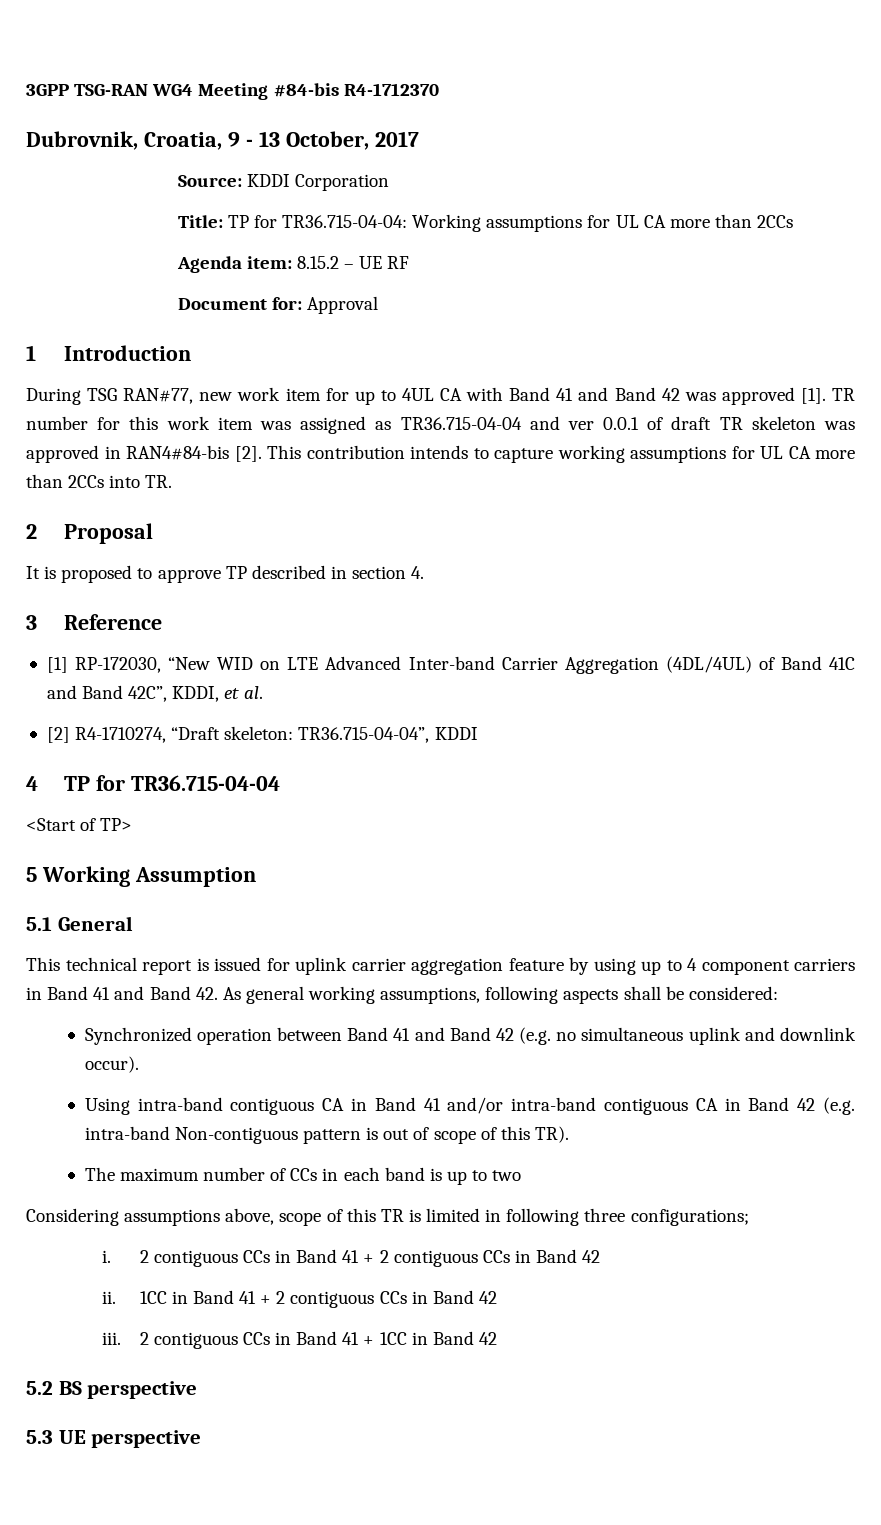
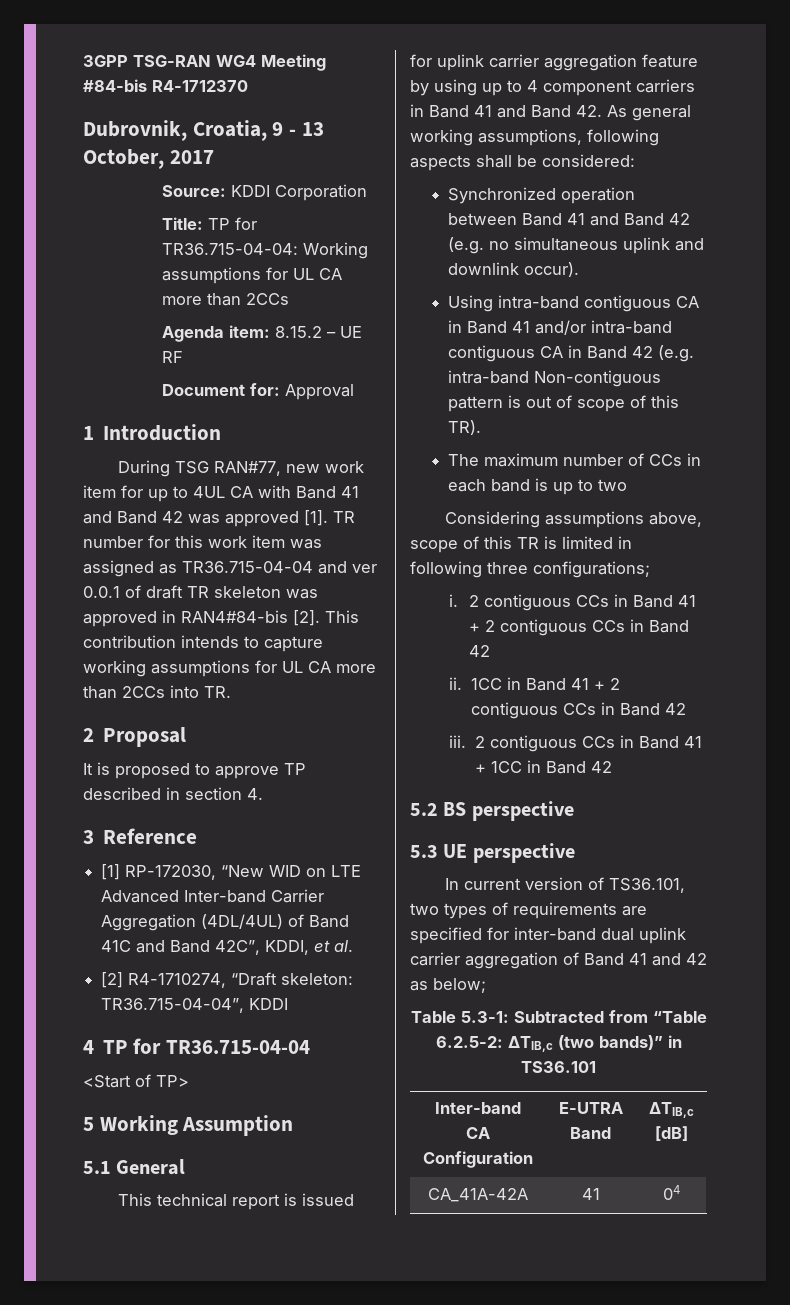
+ In current version of TS36.101, two types of requirements are specified for inter-band dual uplink carrier aggregation of Band 41 and 42 as below;
+ Table 5.3-1: Subtracted from “Table 6.2.5-2: ΔTIB,c (two bands)” in TS36.101
+ Inter-band CA Configuration | E-UTRA Band | ΔTIB,c [dB]
+ CA_41A-42A | 41 | 04

